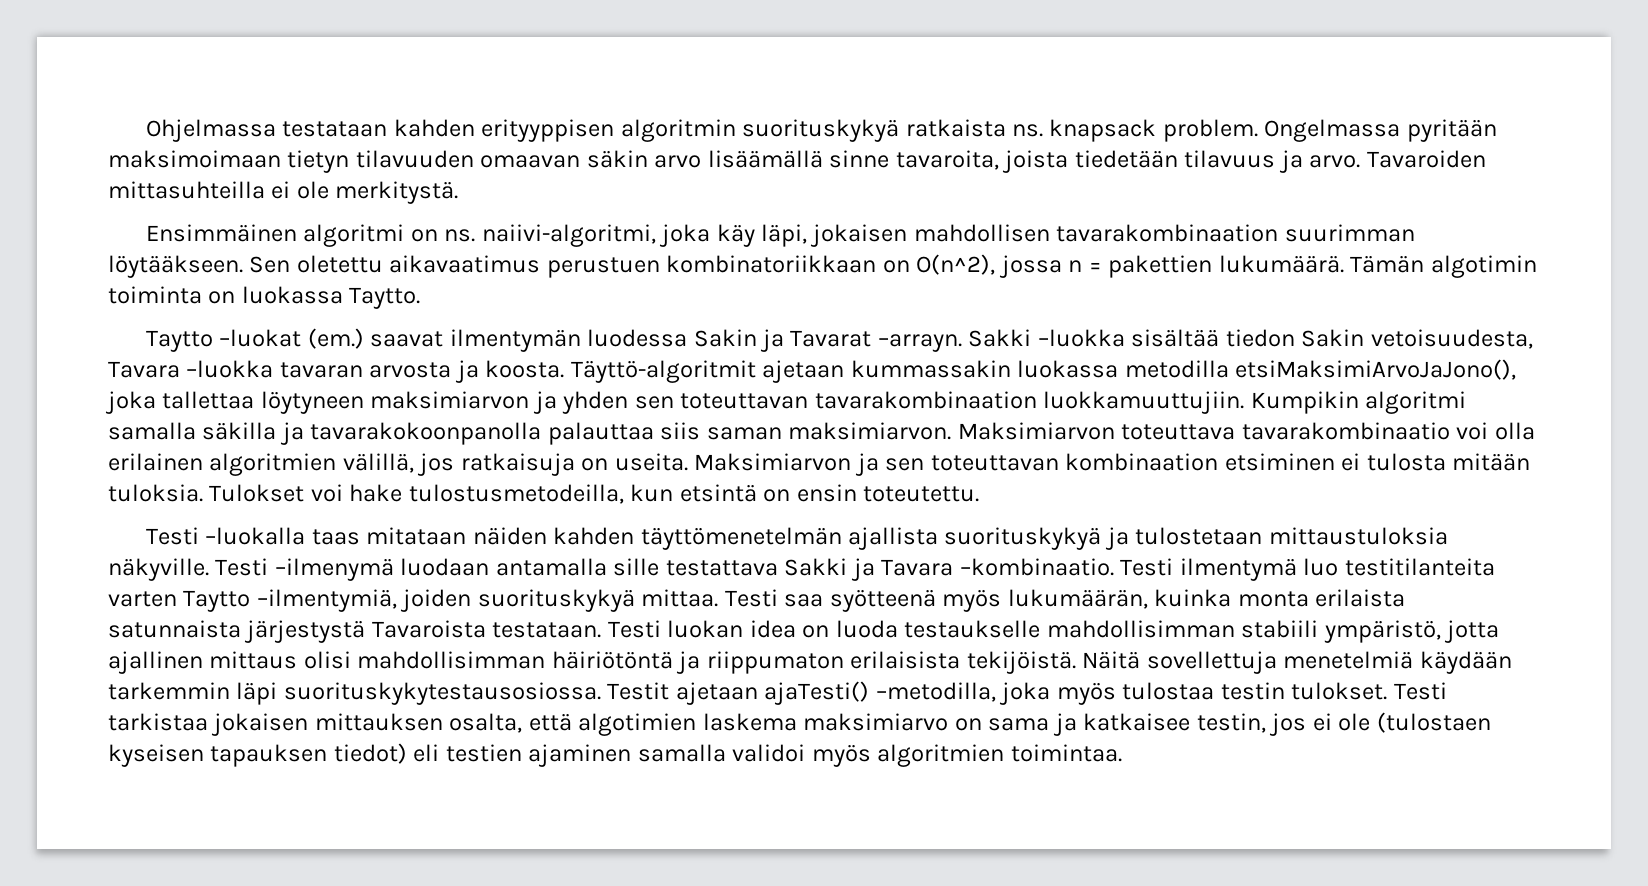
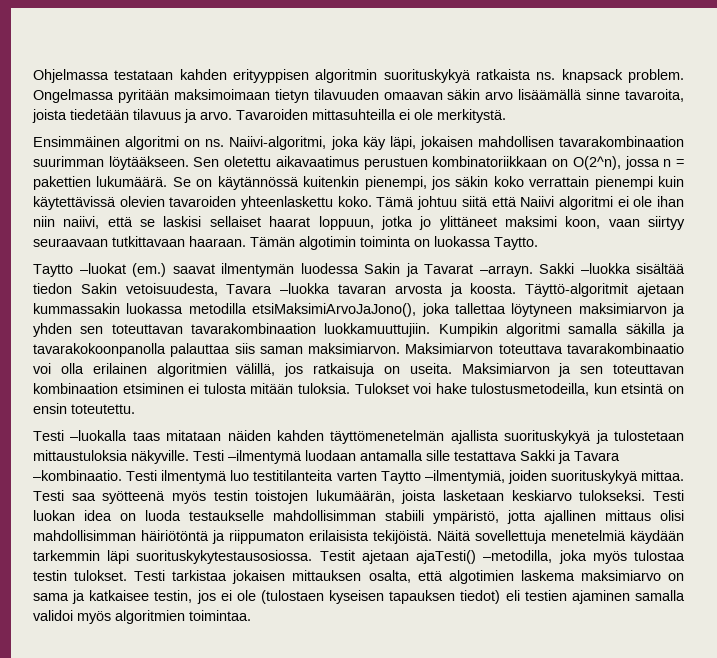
- Ensimmäinen algoritmi on ns. naiivi-algoritmi, joka käy läpi, jokaisen mahdollisen tavarakombinaation suurimman löytääkseen.
+ Ensimmäinen algoritmi on ns. Naiivi-algoritmi, joka käy läpi, jokaisen mahdollisen tavarakombinaation suurimman löytääkseen.
- Sen oletettu aikavaatimus perustuen kombinatoriikkaan on O(n^2), jossa n = pakettien lukumäärä.
+ Sen oletettu aikavaatimus perustuen kombinatoriikkaan on O(2^n), jossa n = pakettien lukumäärä.
+ Se on käytännössä kuitenkin pienempi, jos säkin koko verrattain pienempi kuin käytettävissä olevien tavaroiden yhteenlaskettu koko. Tämä johtuu siitä että Naiivi algoritmi ei ole ihan niin naiivi, että se laskisi sellaiset haarat loppuun, jotka jo ylittäneet maksimi koon, vaan siirtyy seuraavaan tutkittavaan haaraan.
- Testi –ilmenymä luodaan antamalla sille testattava Sakki ja Tavara –kombinaatio.
+ Testi –ilmentymä luodaan antamalla sille testattava Sakki ja Tavara –kombinaatio.
- Testi saa syötteenä myös lukumäärän, kuinka monta erilaista satunnaista järjestystä Tavaroista testataan.
+ Testi saa syötteenä myös testin toistojen lukumäärän, joista lasketaan keskiarvo tulokseksi.

